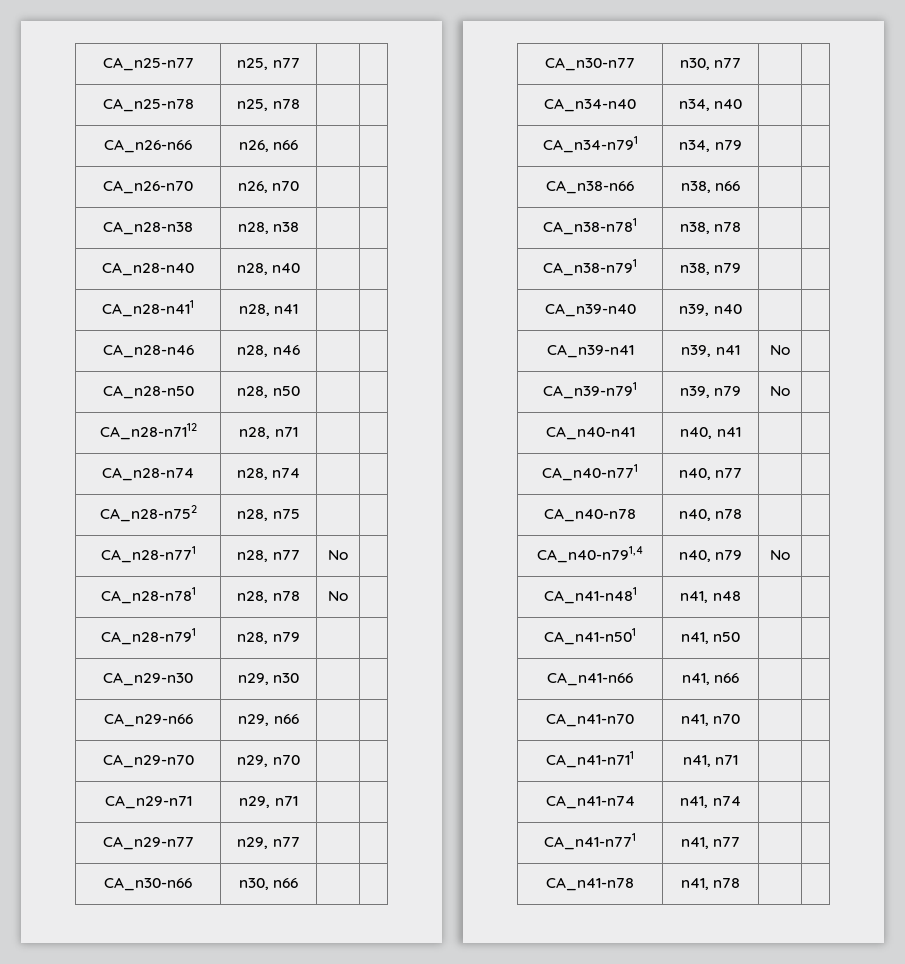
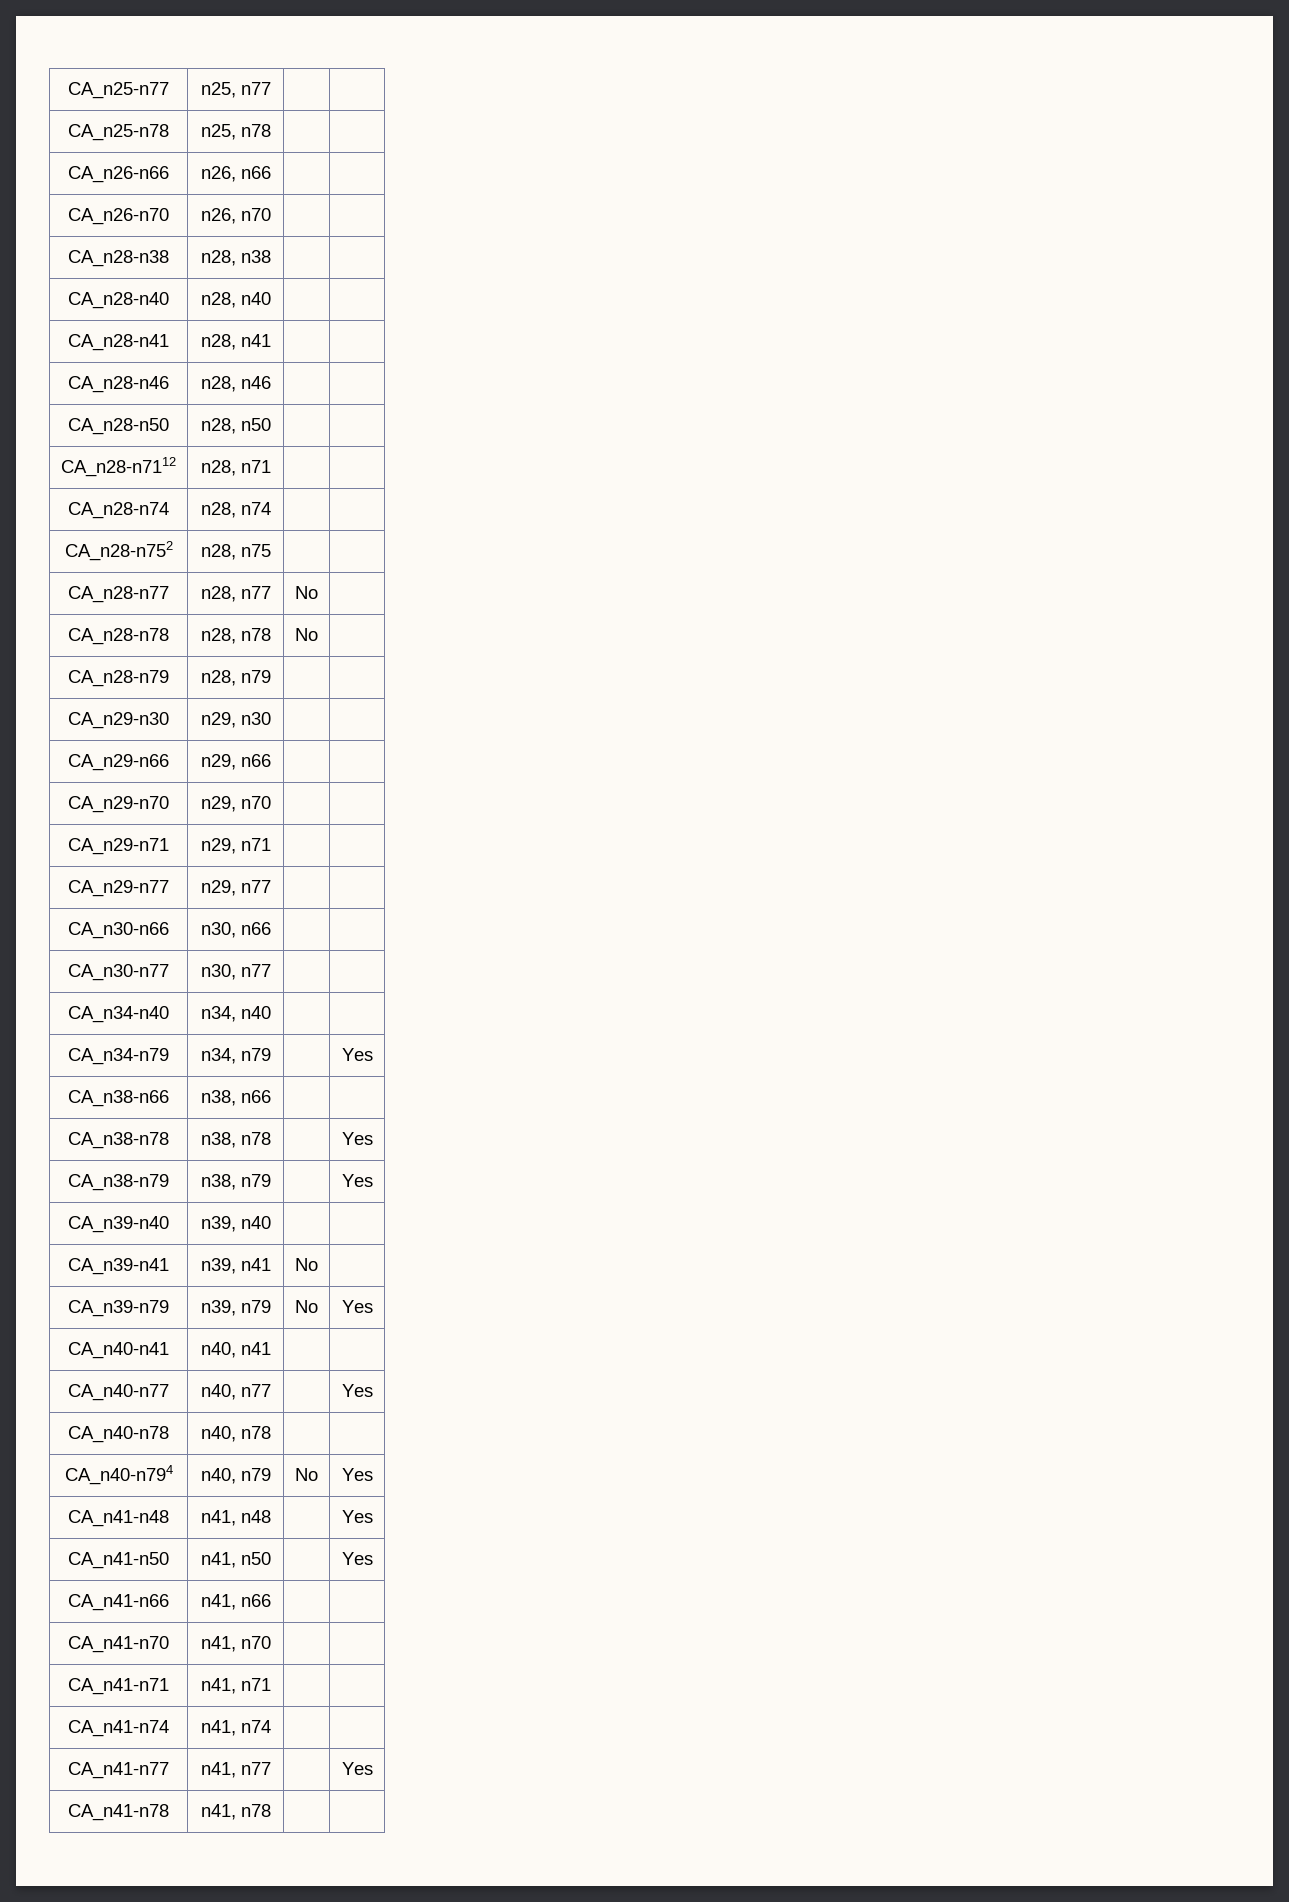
- CA_n28-n411 | n28, n41 | |
+ CA_n28-n41 | n28, n41 | |
- CA_n28-n771 | n28, n77 | No |
+ CA_n28-n77 | n28, n77 | No |
- CA_n28-n781 | n28, n78 | No |
+ CA_n28-n78 | n28, n78 | No |
- CA_n28-n791 | n28, n79 | |
+ CA_n28-n79 | n28, n79 | |
- CA_n34-n791 | n34, n79 | |
+ CA_n34-n79 | n34, n79 | | Yes
- CA_n38-n781 | n38, n78 | |
- CA_n38-n791 | n38, n79 | |
+ CA_n38-n78 | n38, n78 | | Yes
+ CA_n38-n79 | n38, n79 | | Yes
- CA_n39-n791 | n39, n79 | No |
+ CA_n39-n79 | n39, n79 | No | Yes
- CA_n40-n771 | n40, n77 | |
+ CA_n40-n77 | n40, n77 | | Yes
- CA_n40-n791,4 | n40, n79 | No |
- CA_n41-n481 | n41, n48 | |
- CA_n41-n501 | n41, n50 | |
+ CA_n40-n794 | n40, n79 | No | Yes
+ CA_n41-n48 | n41, n48 | | Yes
+ CA_n41-n50 | n41, n50 | | Yes
- CA_n41-n711 | n41, n71 | |
+ CA_n41-n71 | n41, n71 | |
- CA_n41-n771 | n41, n77 | |
+ CA_n41-n77 | n41, n77 | | Yes

